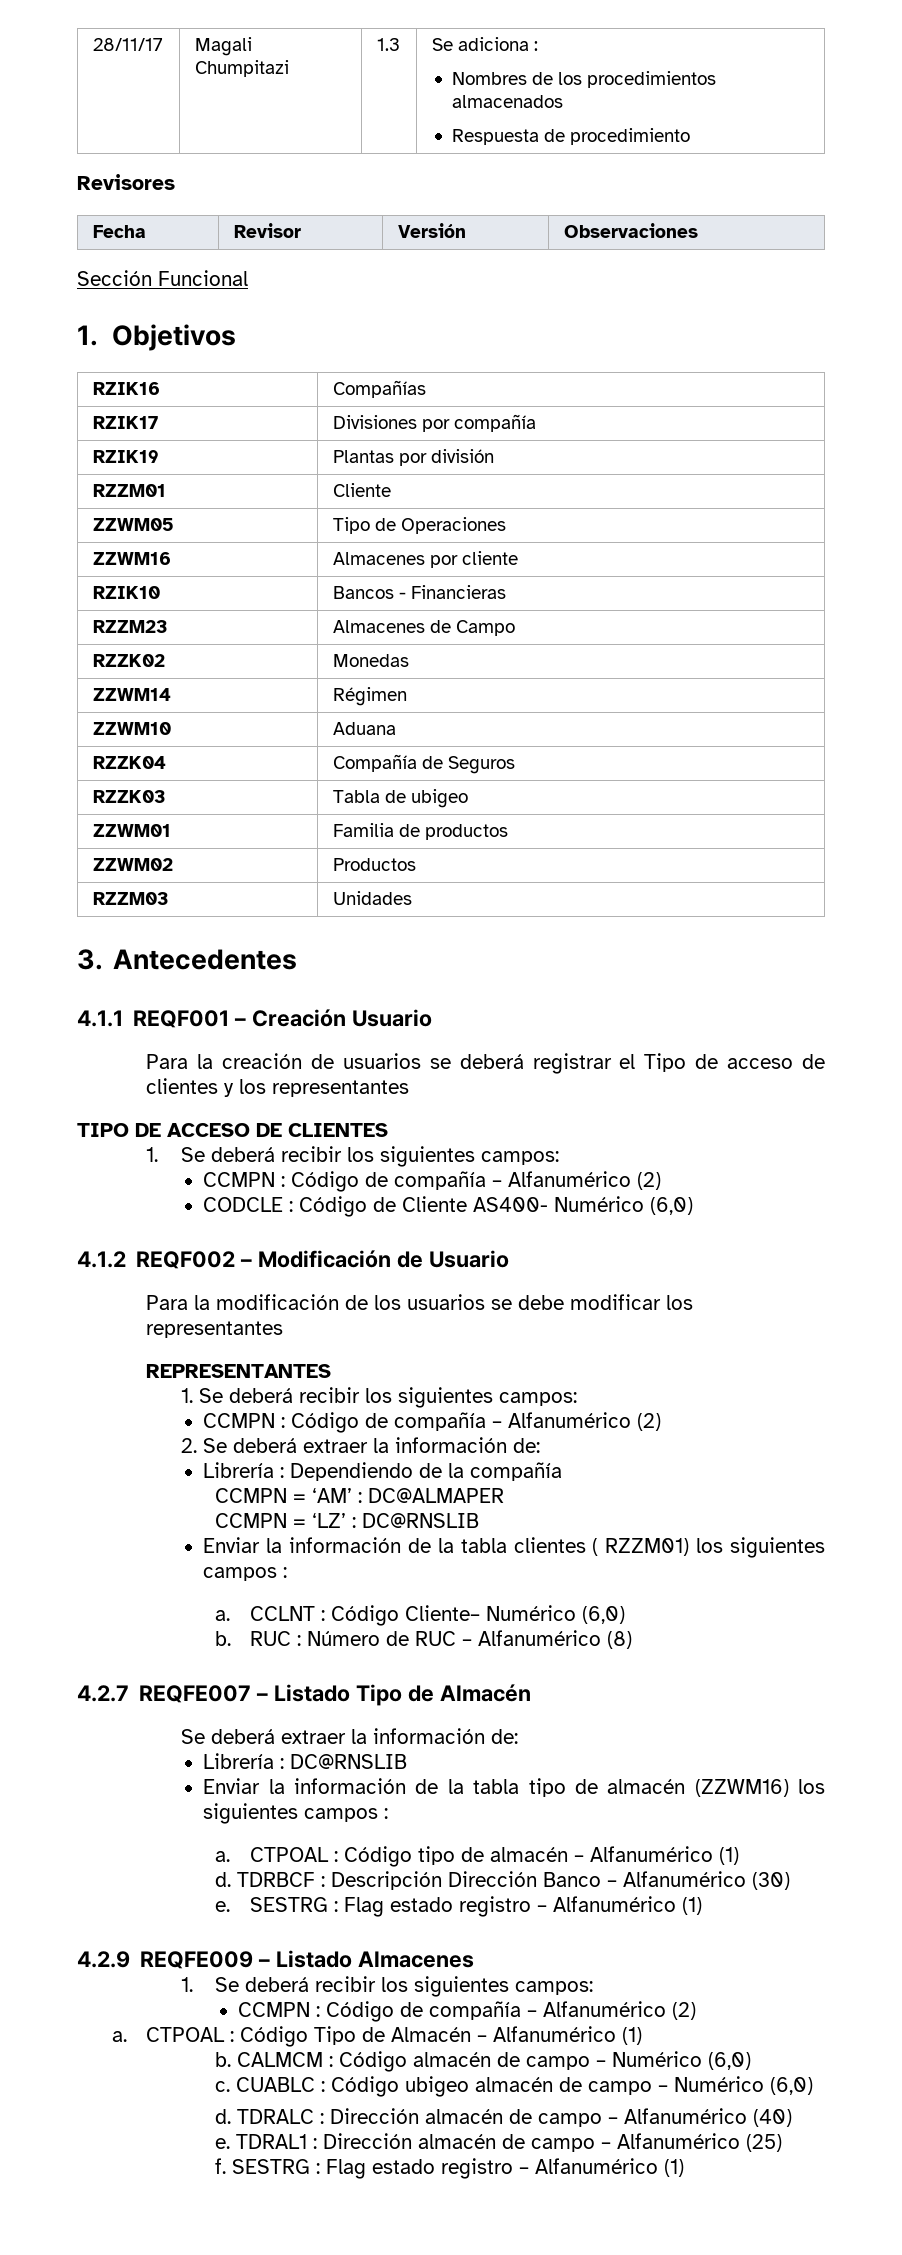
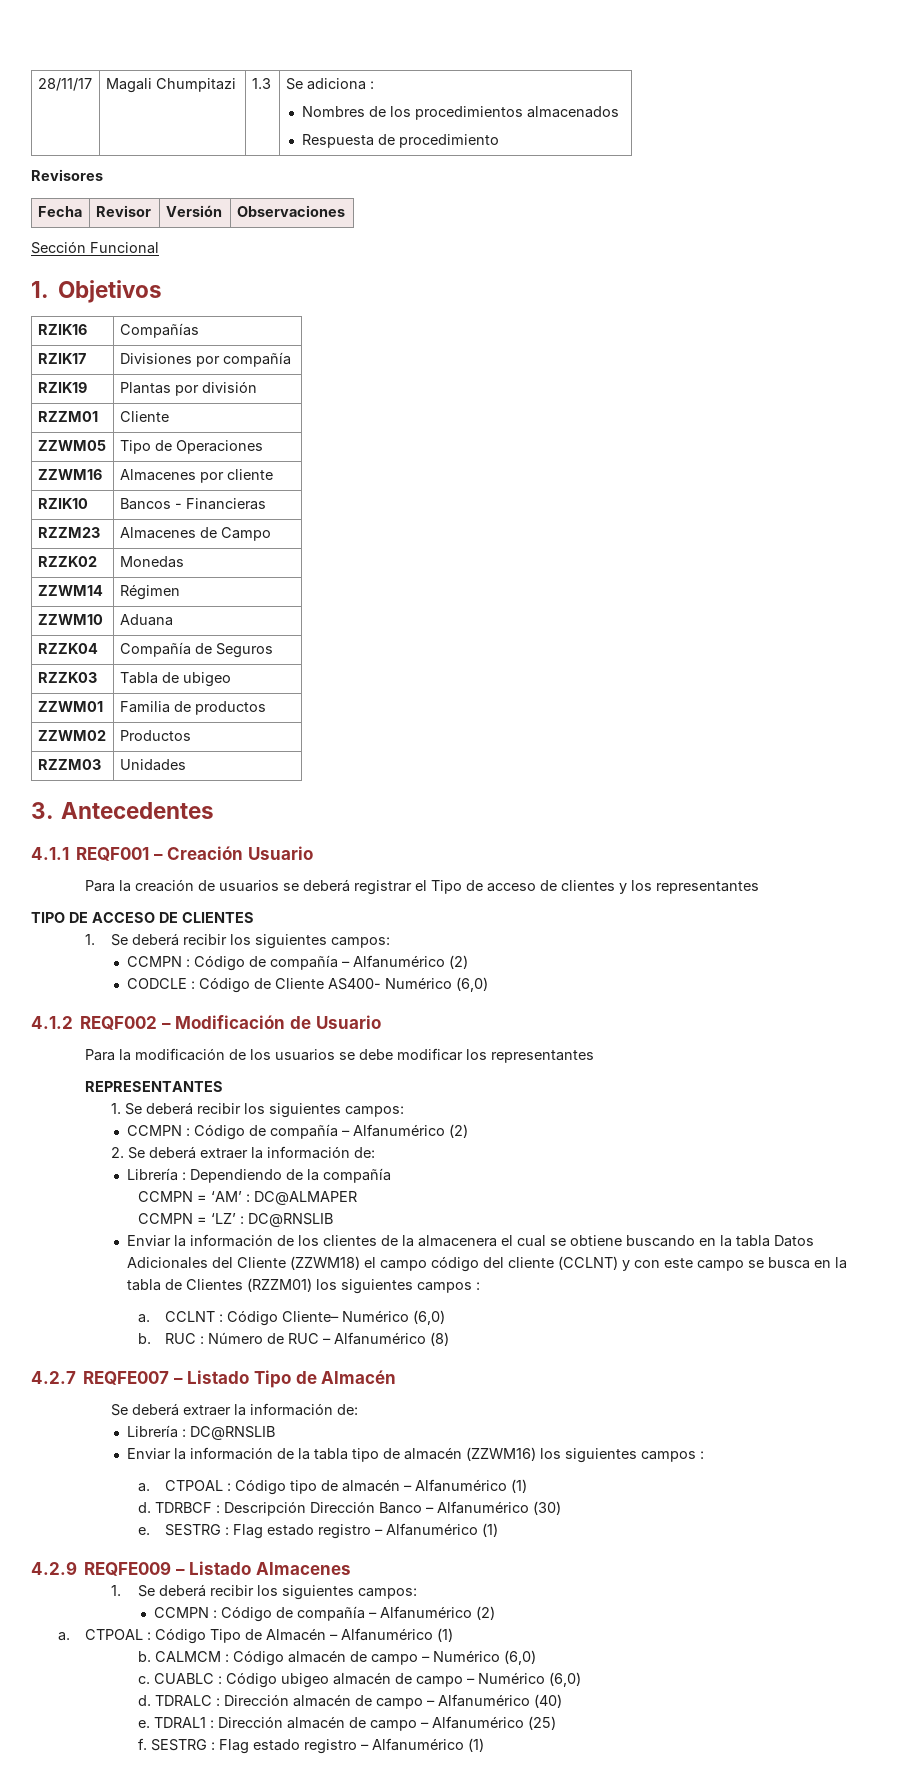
- Enviar la información de la tabla clientes ( RZZM01) los siguientes campos :
+ Enviar la información de los clientes de la almacenera el cual se obtiene buscando en la tabla Datos Adicionales del Cliente (ZZWM18) el campo código del cliente (CCLNT) y con este campo se busca en la tabla de Clientes (RZZM01) los siguientes campos :

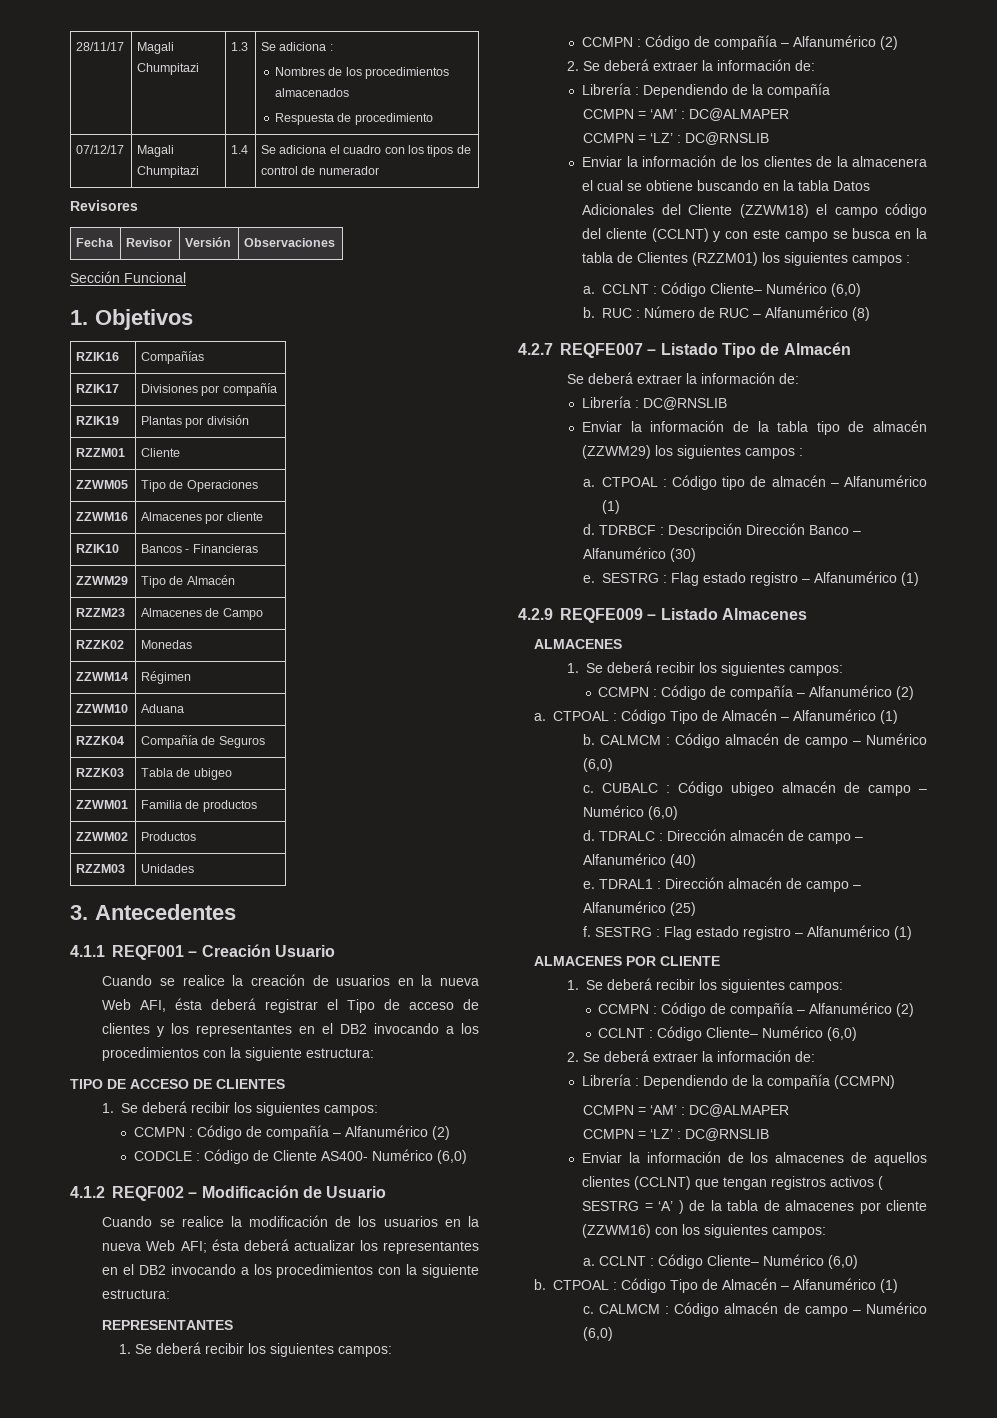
+ 07/12/17 | Magali Chumpitazi | 1.4 | Se adiciona el cuadro con los tipos de control de numerador
+ ZZWM29 | Tipo de Almacén
- Para la creación de usuarios se deberá registrar el Tipo de acceso de clientes y los representantes
+ Cuando se realice la creación de usuarios en la nueva Web AFI, ésta deberá registrar el Tipo de acceso de clientes y los representantes en el DB2 invocando a los procedimientos con la siguiente estructura:
- Para la modificación de los usuarios se debe modificar los representantes
+ Cuando se realice la modificación de los usuarios en la nueva Web AFI; ésta deberá actualizar los representantes en el DB2 invocando a los procedimientos con la siguiente estructura:
- Enviar la información de la tabla tipo de almacén (ZZWM16) los siguientes campos :
+ Enviar la información de la tabla tipo de almacén (ZZWM29) los siguientes campos :
  4.2.9 REQFE009 – Listado Almacenes
+ ALMACENES
- CUABLC : Código ubigeo almacén de campo – Numérico (6,0)
+ CUBALC : Código ubigeo almacén de campo – Numérico (6,0)
+ ALMACENES POR CLIENTE
+ 1. Se deberá recibir los siguientes campos:
+ CCMPN : Código de compañía – Alfanumérico (2)
+ CCLNT : Código Cliente– Numérico (6,0)
+ 2. Se deberá extraer la información de:
+ Librería : Dependiendo de la compañía (CCMPN)
+ CCMPN = ‘AM’ : DC@ALMAPER
+ CCMPN = ‘LZ’ : DC@RNSLIB
+ Enviar la información de los almacenes de aquellos clientes (CCLNT) que tengan registros activos ( SESTRG = ‘A’ ) de la tabla de almacenes por cliente (ZZWM16) con los siguientes campos:
+ a. CCLNT : Código Cliente– Numérico (6,0)
+ b. CTPOAL : Código Tipo de Almacén – Alfanumérico (1)
+ c. CALMCM : Código almacén de campo – Numérico (6,0)

